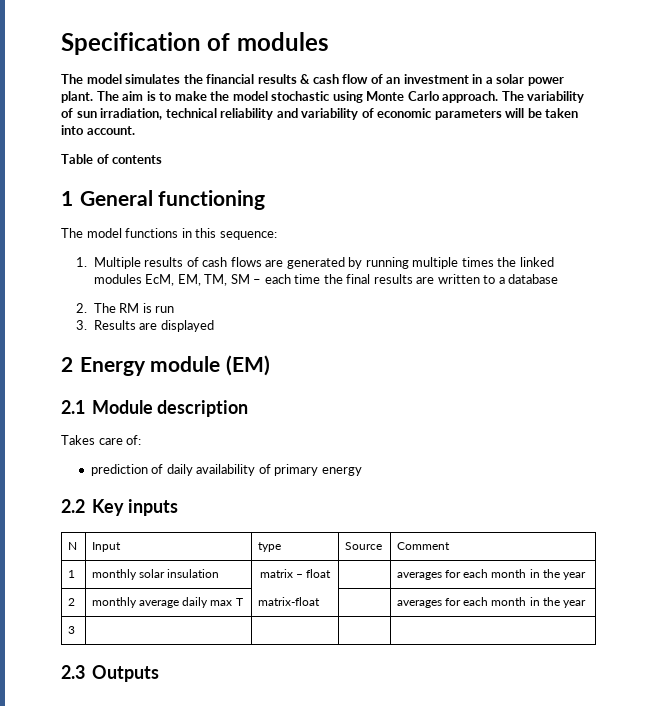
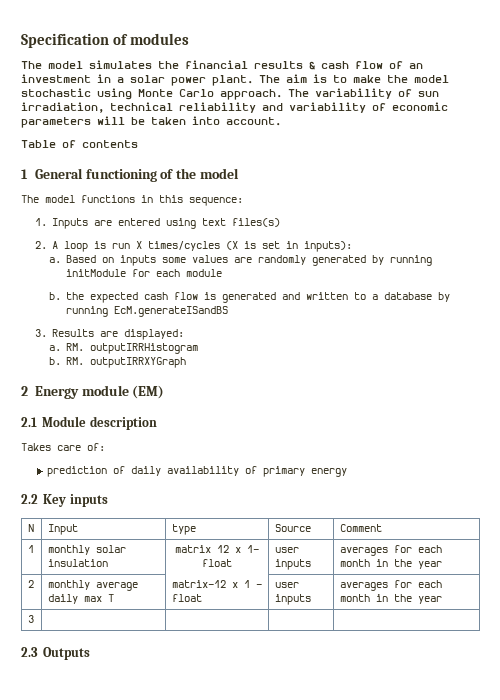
- 1 General functioning
+ 1 General functioning of the model
- 1. Multiple results of cash flows are generated by running multiple times the linked modules EcM, EM, TM, SM – each time the final results are written to a database
- 2. The RM is run
- 3. Results are displayed
+ 1. Inputs are entered using text files(s)
+ 2. A loop is run X times/cycles (X is set in inputs):
+ a. Based on inputs some values are randomly generated by running initModule for each module
+ b. the expected cash flow is generated and written to a database by running EcM.generateISandBS
+ 3. Results are displayed:
+ a. RM. outputIRRHistogram
+ b. RM. outputIRRXYGraph
- 1 | monthly solar insulation | matrix – float | | averages for each month in the year
+ 1 | monthly solar insulation | matrix 12 x 1– float | user inputs | averages for each month in the year
- 2 | monthly average daily max T | matrix-float | | averages for each month in the year
+ 2 | monthly average daily max T | matrix-12 x 1 - float | user inputs | averages for each month in the year

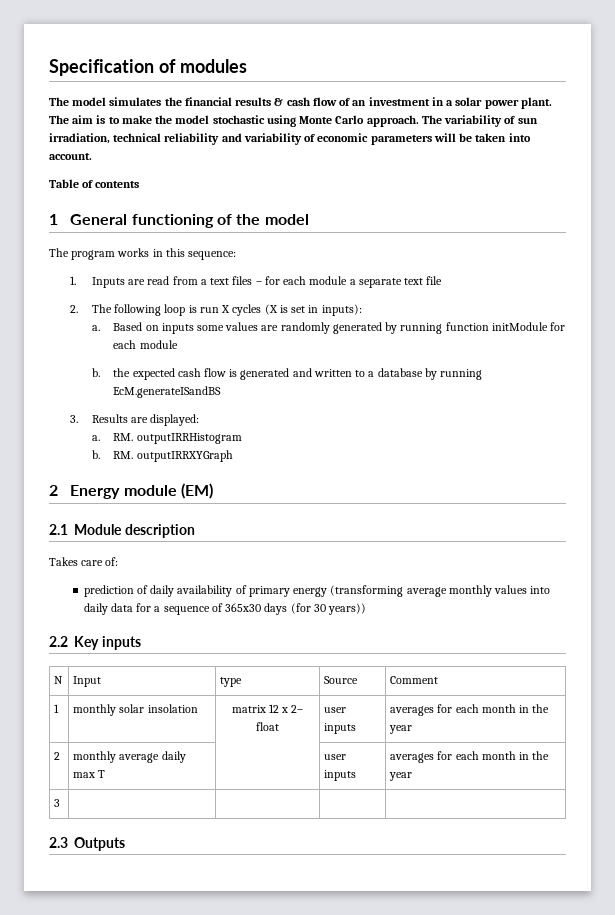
- The model functions in this sequence:
+ The program works in this sequence:
- 1. Inputs are entered using text files(s)
+ 1. Inputs are read from a text files – for each module a separate text file
- 2. A loop is run X times/cycles (X is set in inputs):
+ 2. The following loop is run X cycles (X is set in inputs):
- Based on inputs some values are randomly generated by running initModule for each module
+ Based on inputs some values are randomly generated by running function initModule for each module
- prediction of daily availability of primary energy
+ prediction of daily availability of primary energy (transforming average monthly values into daily data for a sequence of 365x30 days (for 30 years))
- 1 | monthly solar insulation | matrix 12 x 1– float | user inputs | averages for each month in the year
+ 1 | monthly solar insolation | matrix 12 x 2– float | user inputs | averages for each month in the year
- 2 | monthly average daily max T | matrix-12 x 1 - float | user inputs | averages for each month in the year
+ 2 | monthly average daily max T | | user inputs | averages for each month in the year

